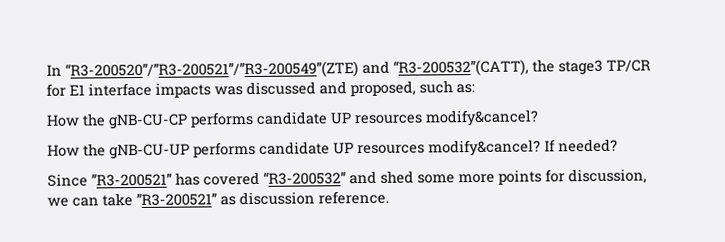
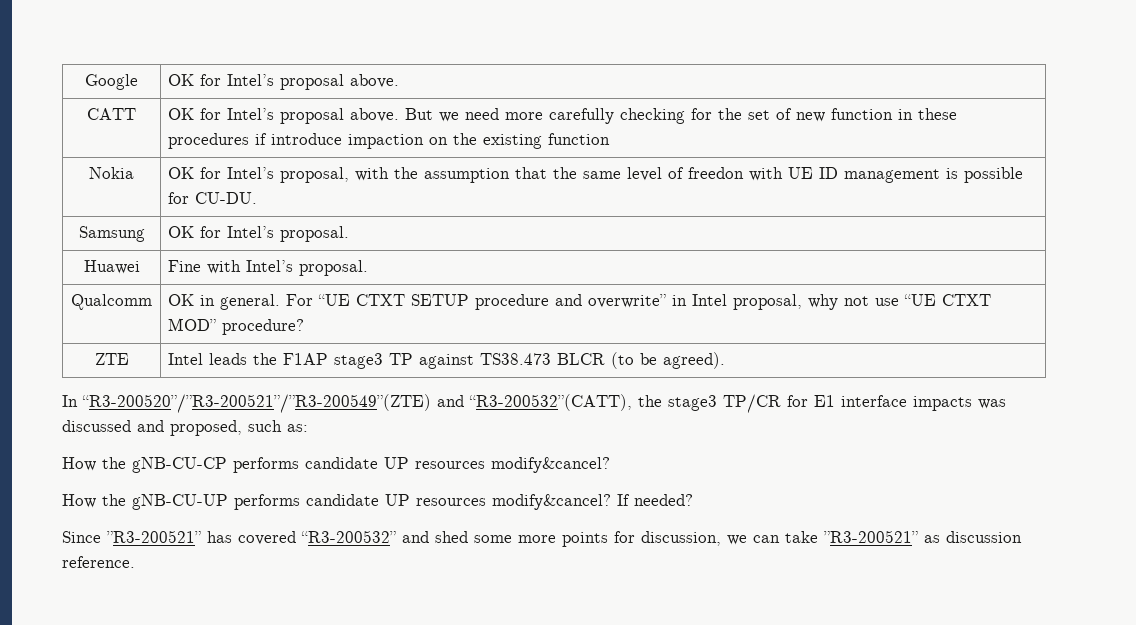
+ Google | OK for Intel’s proposal above.
+ CATT | OK for Intel’s proposal above. But we need more carefully checking for the set of new function in these procedures if introduce impaction on the existing function
+ Nokia | OK for Intel’s proposal, with the assumption that the same level of freedon with UE ID management is possible for CU-DU.
+ Samsung | OK for Intel’s proposal.
+ Huawei | Fine with Intel’s proposal.
+ Qualcomm | OK in general. For “UE CTXT SETUP procedure and overwrite” in Intel proposal, why not use “UE CTXT MOD” procedure?
+ ZTE | Intel leads the F1AP stage3 TP against TS38.473 BLCR (to be agreed).

